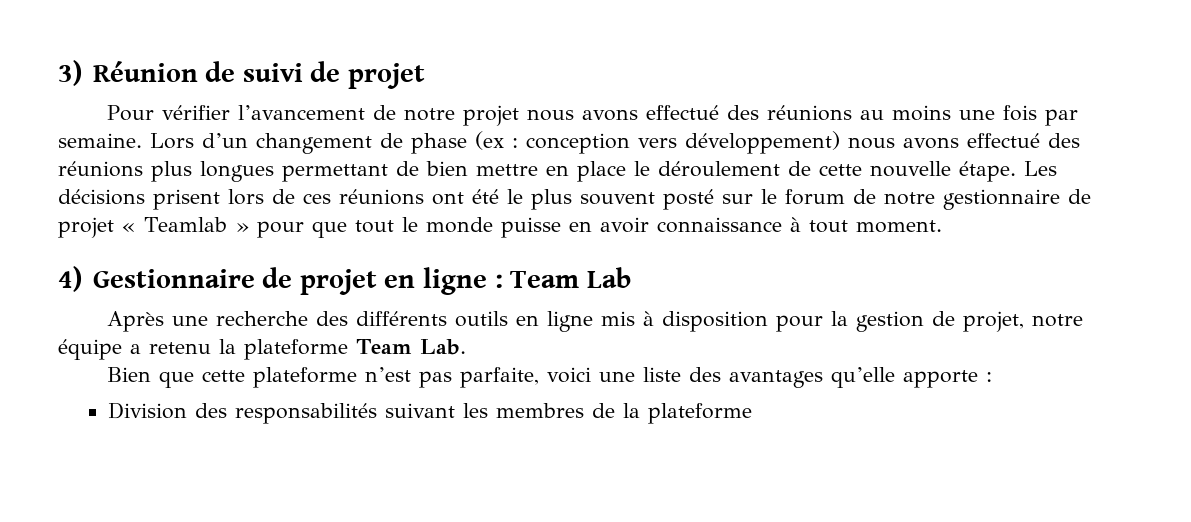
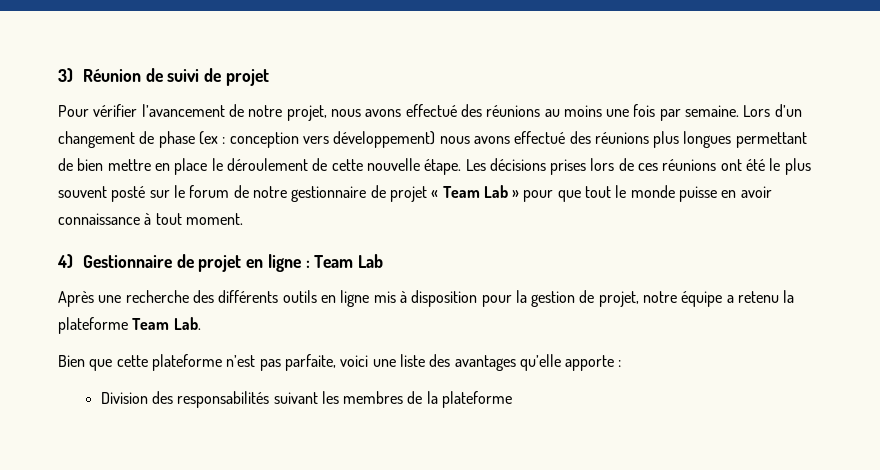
- Pour vérifier l’avancement de notre projet nous avons effectué des réunions au moins une fois par semaine.
+ Pour vérifier l’avancement de notre projet, nous avons effectué des réunions au moins une fois par semaine.
- Les décisions prisent lors de ces réunions ont été le plus souvent posté sur le forum de notre gestionnaire de projet « Teamlab » pour que tout le monde puisse en avoir connaissance à tout moment.
+ Les décisions prises lors de ces réunions ont été le plus souvent posté sur le forum de notre gestionnaire de projet « Team Lab » pour que tout le monde puisse en avoir connaissance à tout moment.

